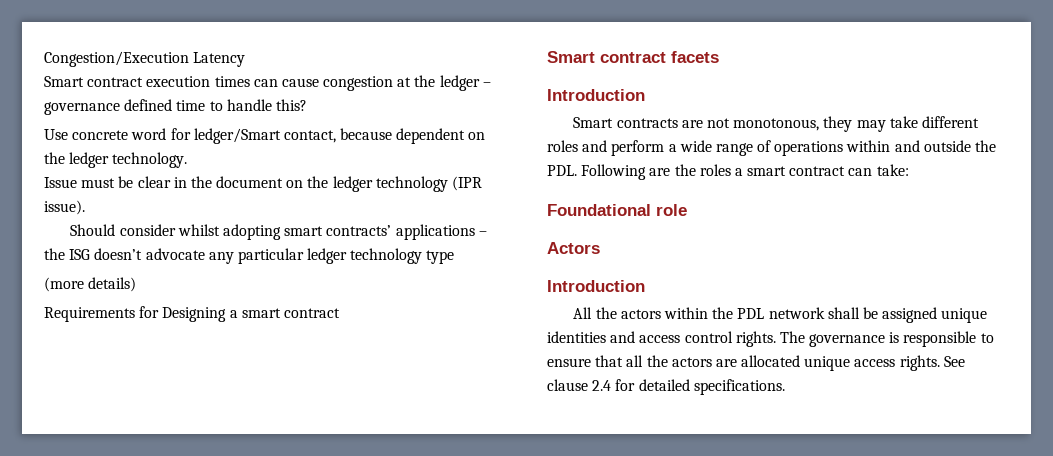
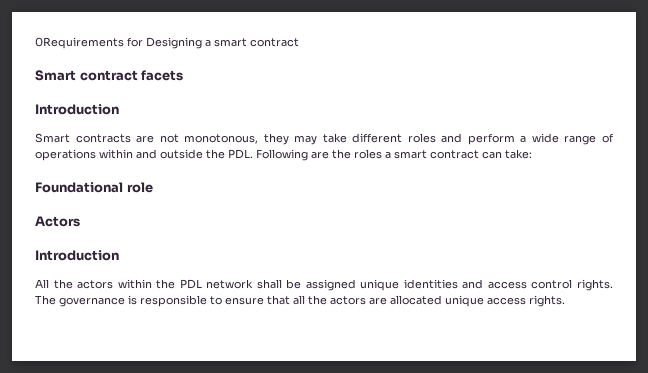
- Congestion/Execution Latency
- Smart contract execution times can cause congestion at the ledger – governance defined time to handle this?
- Use concrete word for ledger/Smart contact, because dependent on the ledger technology.
- Issue must be clear in the document on the ledger technology (IPR issue).
- Should consider whilst adopting smart contracts’ applications – the ISG doesn’t advocate any particular ledger technology type
- (more details)
- Requirements for Designing a smart contract
+ 0Requirements for Designing a smart contract
- See clause 2.4 for detailed specifications.

